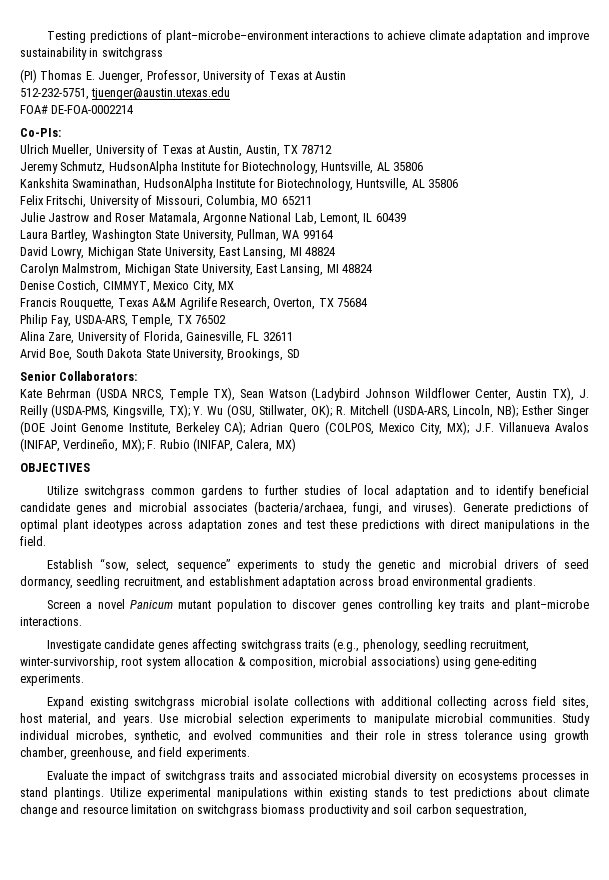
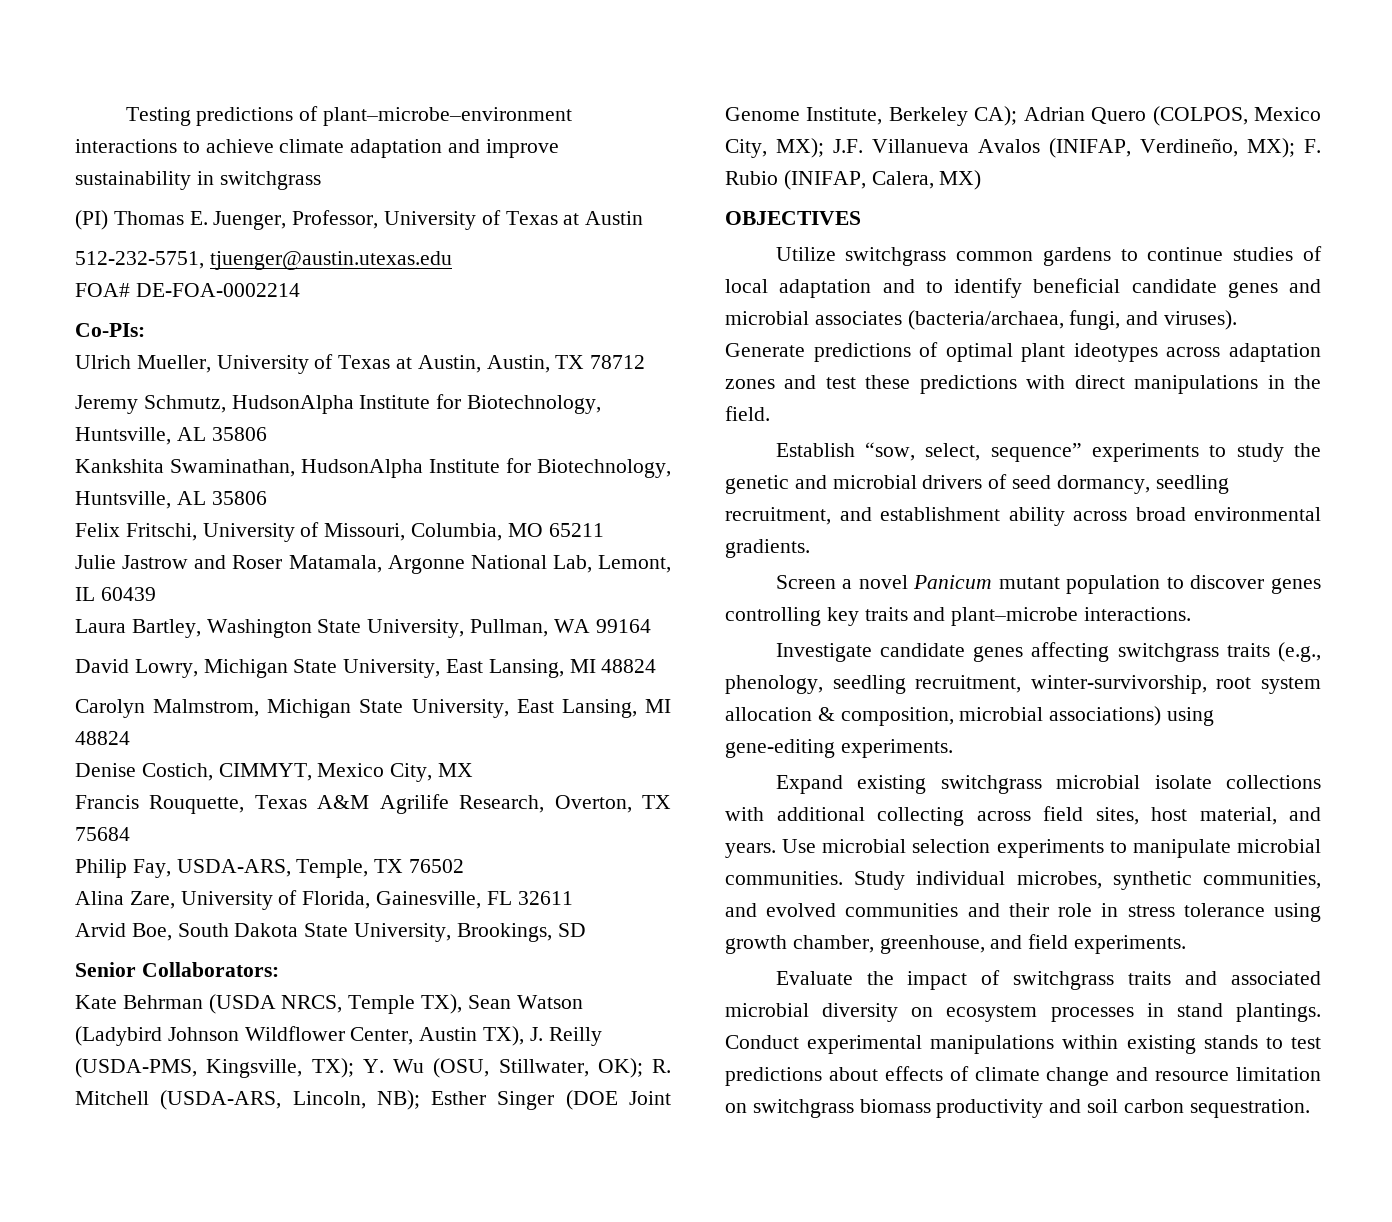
- Utilize switchgrass common gardens to further studies of local adaptation and to identify beneficial candidate genes and microbial associates (bacteria/archaea, fungi, and viruses).
+ Utilize switchgrass common gardens to continue studies of local adaptation and to identify beneficial candidate genes and microbial associates (bacteria/archaea, fungi, and viruses).
- Establish “sow, select, sequence” experiments to study the genetic and microbial drivers of seed dormancy, seedling recruitment, and establishment adaptation across broad environmental gradients.
+ Establish “sow, select, sequence” experiments to study the genetic and microbial drivers of seed dormancy, seedling recruitment, and establishment ability across broad environmental gradients.
- Study individual microbes, synthetic, and evolved communities and their role in stress tolerance using growth chamber, greenhouse, and field experiments.
+ Study individual microbes, synthetic communities, and evolved communities and their role in stress tolerance using growth chamber, greenhouse, and field experiments.
- Evaluate the impact of switchgrass traits and associated microbial diversity on ecosystems processes in stand plantings.
+ Evaluate the impact of switchgrass traits and associated microbial diversity on ecosystem processes in stand plantings.
- Utilize experimental manipulations within existing stands to test predictions about climate change and resource limitation on switchgrass biomass productivity and soil carbon sequestration,
+ Conduct experimental manipulations within existing stands to test predictions about effects of climate change and resource limitation on switchgrass biomass productivity and soil carbon sequestration.

